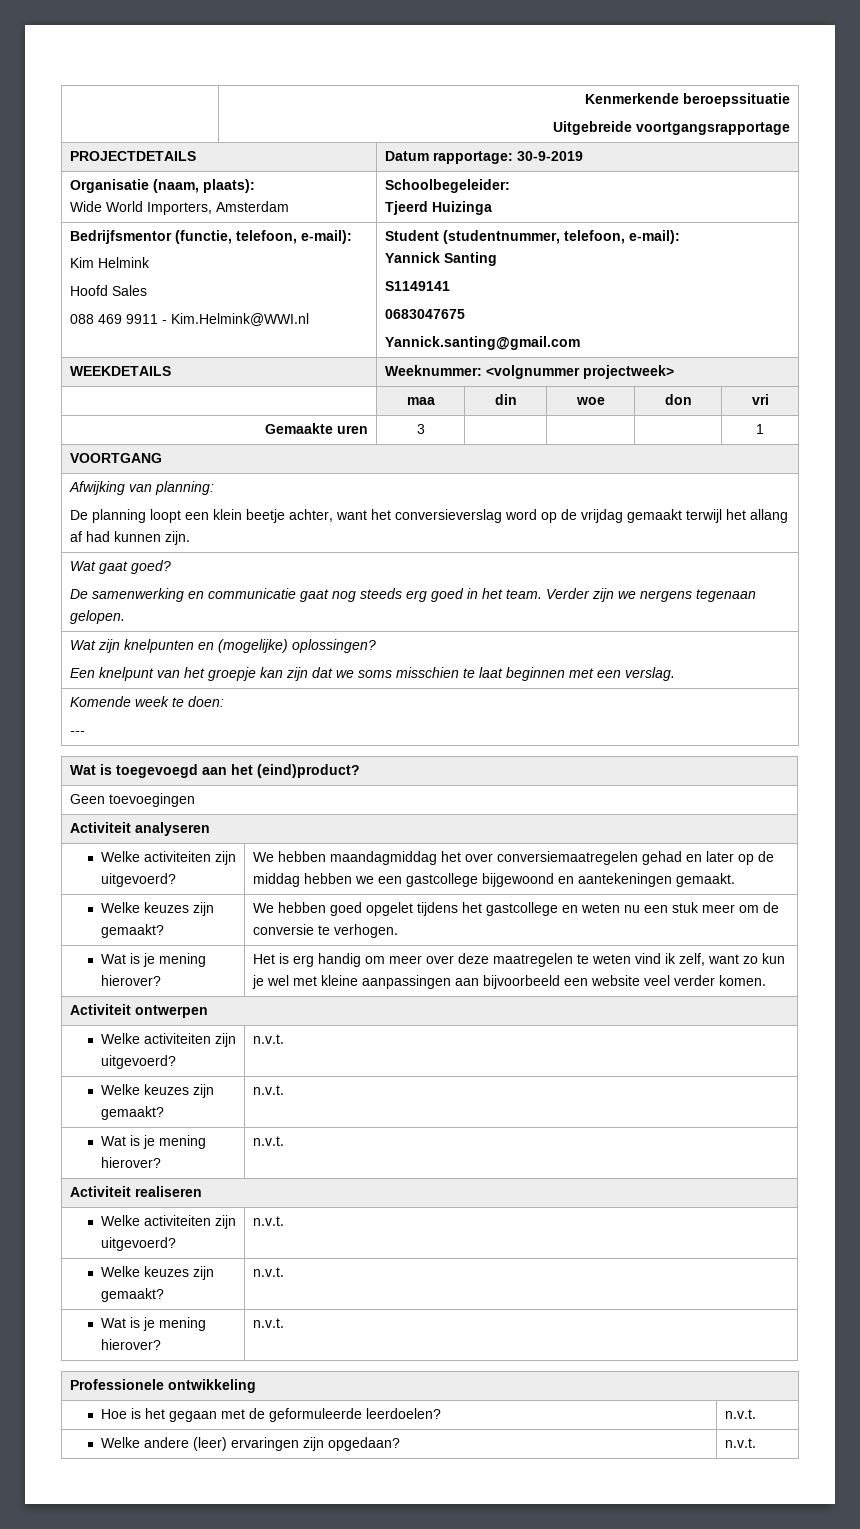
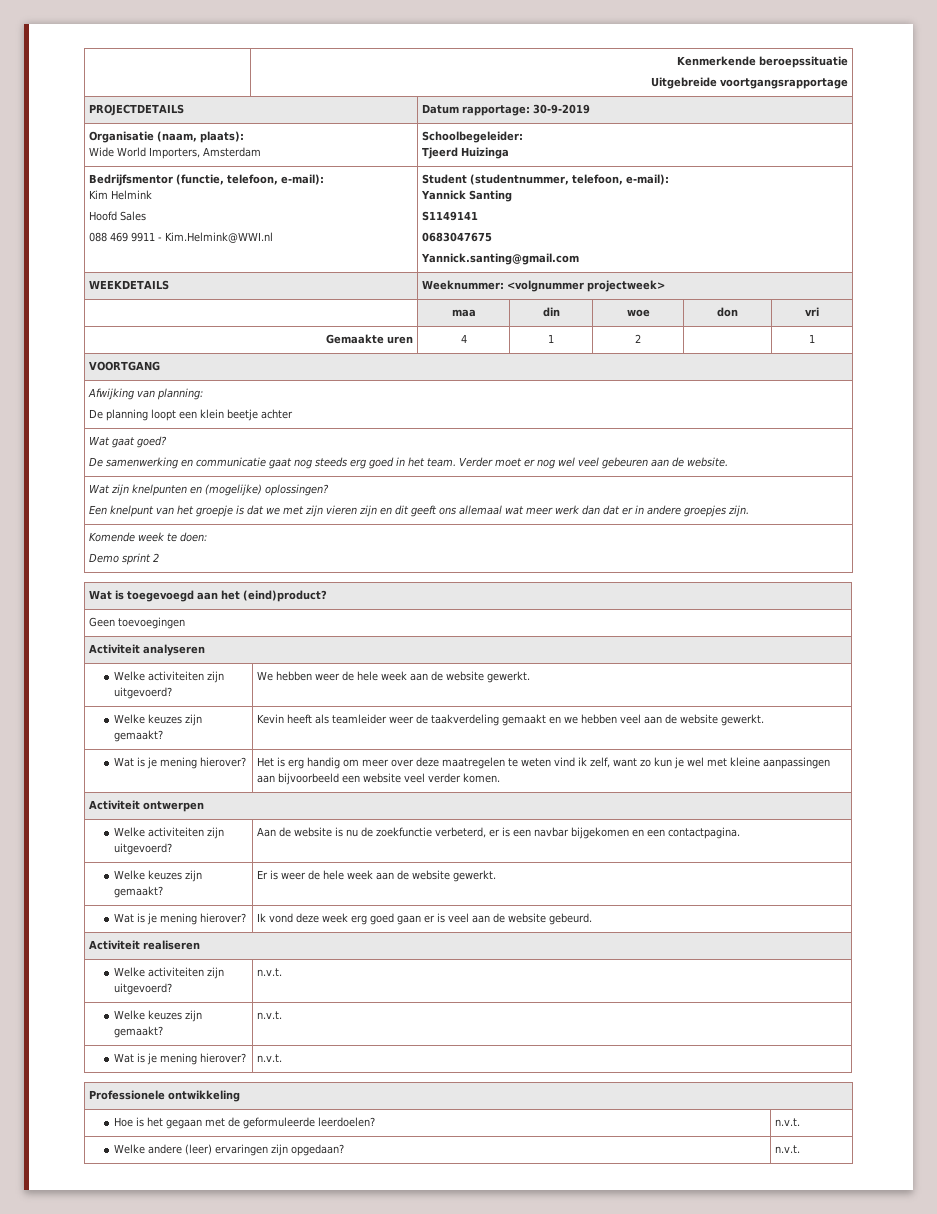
- Gemaakte uren | 3 | | | | 1
+ Gemaakte uren | 4 | 1 | 2 | | 1
  Afwijking van planning:
- De planning loopt een klein beetje achter, want het conversieverslag word op de vrijdag gemaakt terwijl het allang af had kunnen zijn.
+ De planning loopt een klein beetje achter
  Wat gaat goed?
- De samenwerking en communicatie gaat nog steeds erg goed in het team. Verder zijn we nergens tegenaan gelopen.
+ De samenwerking en communicatie gaat nog steeds erg goed in het team. Verder moet er nog wel veel gebeuren aan de website.
  Wat zijn knelpunten en (mogelijke) oplossingen?
- Een knelpunt van het groepje kan zijn dat we soms misschien te laat beginnen met een verslag.
+ Een knelpunt van het groepje is dat we met zijn vieren zijn en dit geeft ons allemaal wat meer werk dan dat er in andere groepjes zijn.
  Komende week te doen:
- ---
+ Demo sprint 2
- Welke activiteiten zijn uitgevoerd? | We hebben maandagmiddag het over conversiemaatregelen gehad en later op de middag hebben we een gastcollege bijgewoond en aantekeningen gemaakt.
- Welke keuzes zijn gemaakt? | We hebben goed opgelet tijdens het gastcollege en weten nu een stuk meer om de conversie te verhogen.
+ Welke activiteiten zijn uitgevoerd? | We hebben weer de hele week aan de website gewerkt.
+ Welke keuzes zijn gemaakt? | Kevin heeft als teamleider weer de taakverdeling gemaakt en we hebben veel aan de website gewerkt.
  Activiteit ontwerpen
- Welke activiteiten zijn uitgevoerd? | n.v.t.
- Welke keuzes zijn gemaakt? | n.v.t.
- Wat is je mening hierover? | n.v.t.
+ Welke activiteiten zijn uitgevoerd? | Aan de website is nu de zoekfunctie verbeterd, er is een navbar bijgekomen en een contactpagina.
+ Welke keuzes zijn gemaakt? | Er is weer de hele week aan de website gewerkt.
+ Wat is je mening hierover? | Ik vond deze week erg goed gaan er is veel aan de website gebeurd.

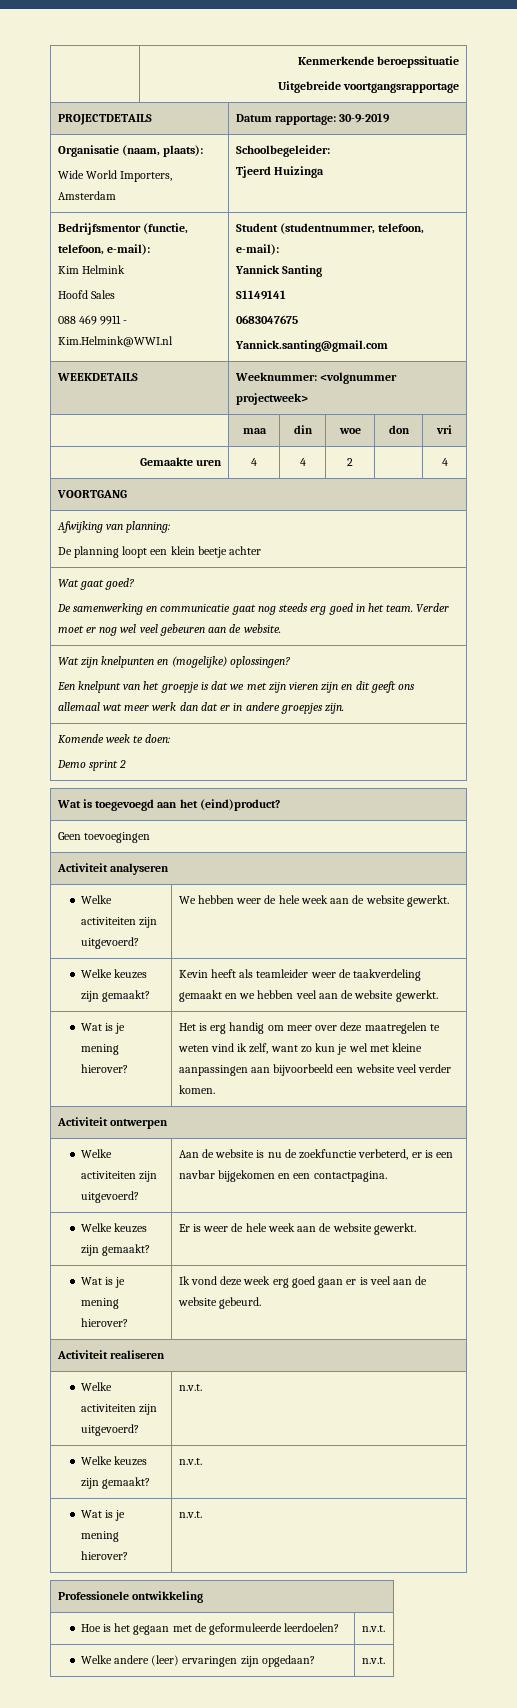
- Gemaakte uren | 4 | 1 | 2 | | 1
+ Gemaakte uren | 4 | 4 | 2 | | 4

